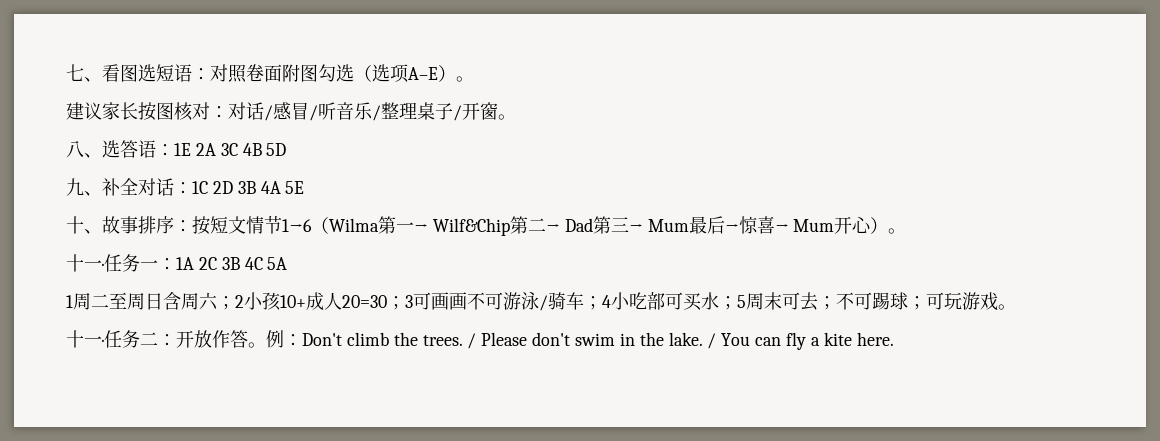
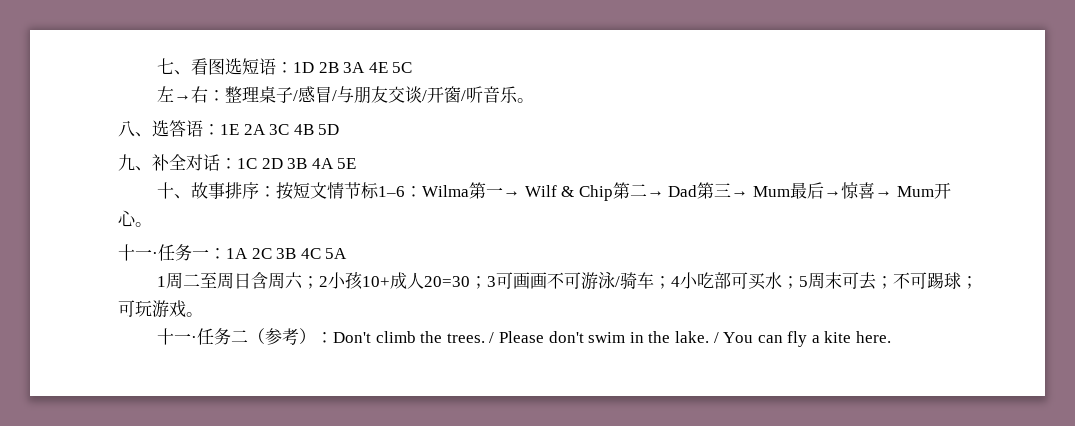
- 七、看图选短语：对照卷面附图勾选（选项A–E）。
- 建议家长按图核对：对话/感冒/听音乐/整理桌子/开窗。
+ 七、看图选短语：1D 2B 3A 4E 5C
+ 左→右：整理桌子/感冒/与朋友交谈/开窗/听音乐。
- 十、故事排序：按短文情节1→6（Wilma第一→ Wilf&Chip第二→ Dad第三→ Mum最后→惊喜→ Mum开心）。
+ 十、故事排序：按短文情节标1–6：Wilma第一→ Wilf & Chip第二→ Dad第三→ Mum最后→惊喜→ Mum开心。
- 十一·任务二：开放作答。例：Don't climb the trees.
+ 十一·任务二（参考）：Don't climb the trees.

